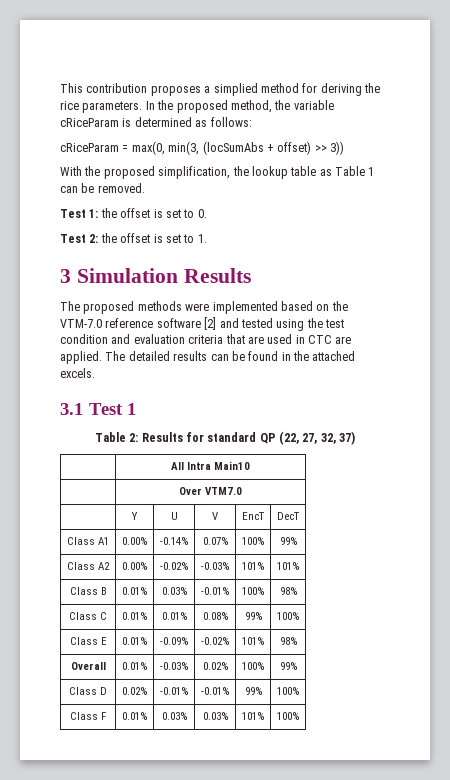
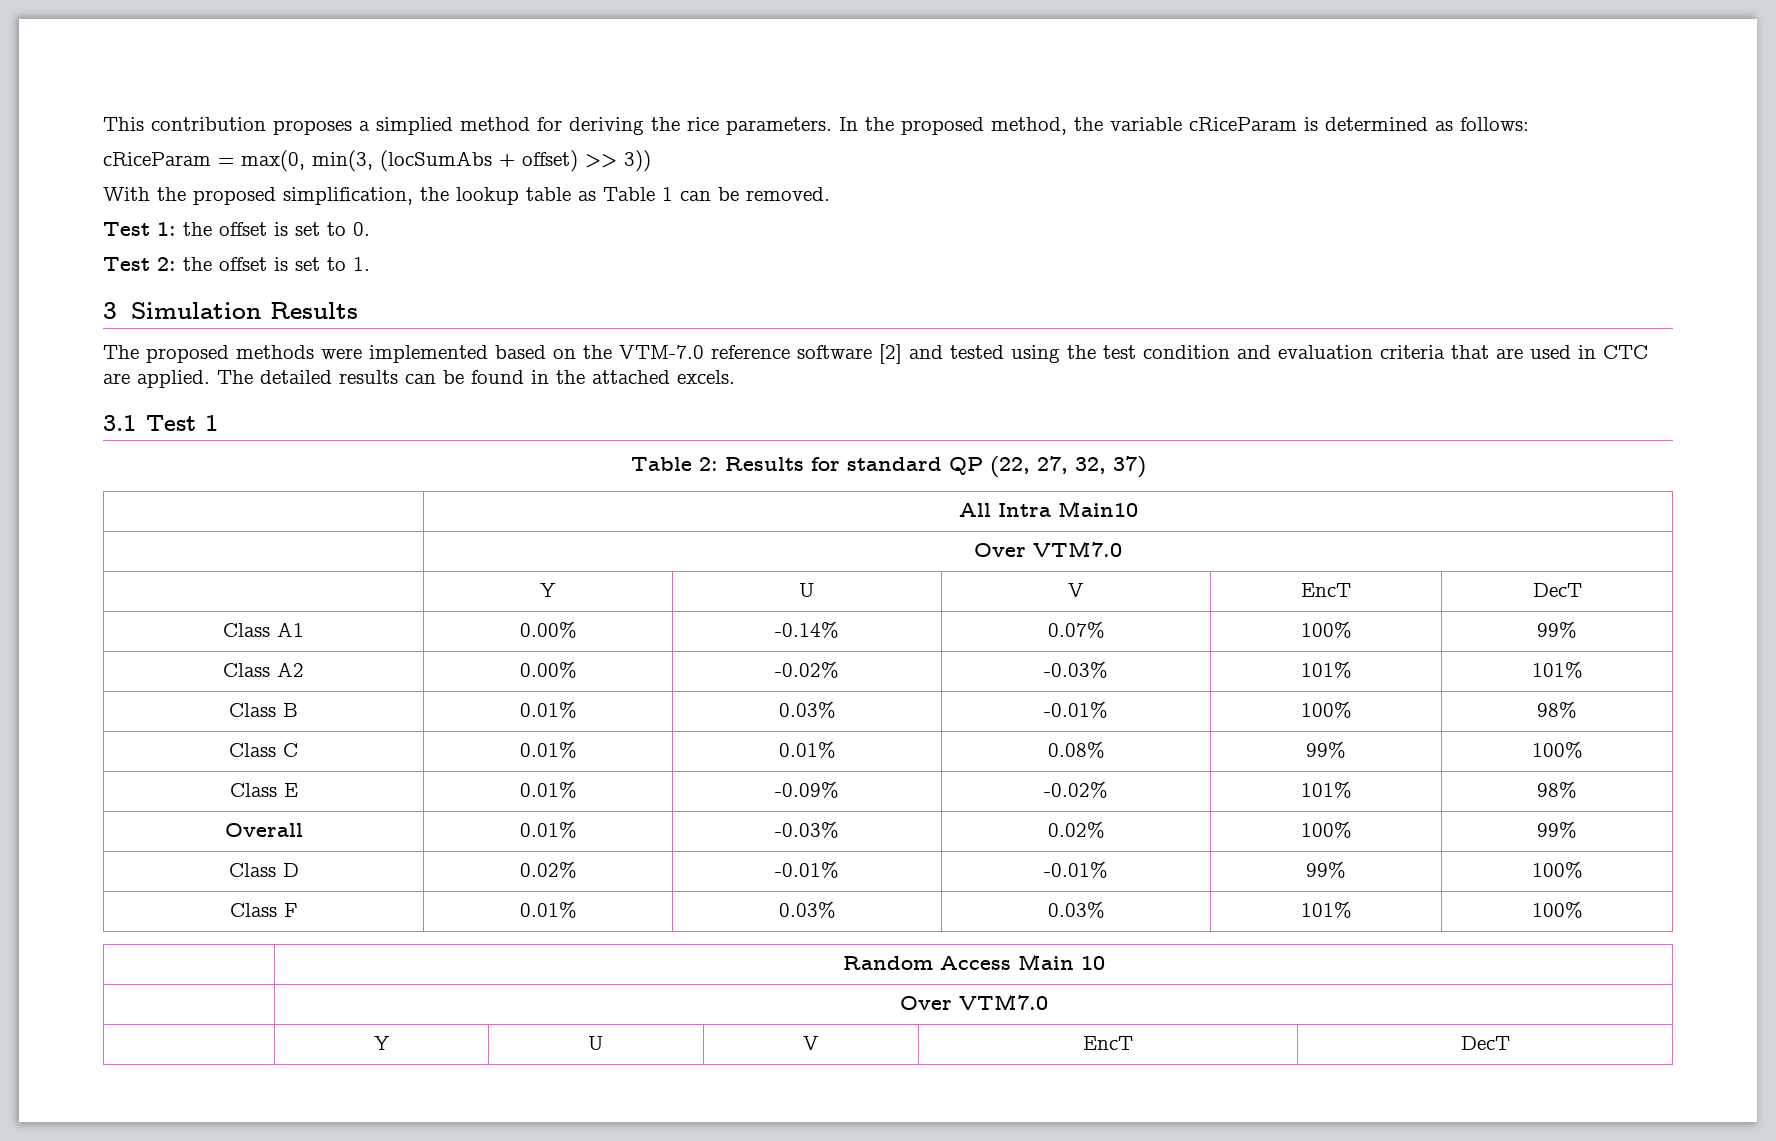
+ | Random Access Main 10
+ | Over VTM7.0
+ | Y | U | V | EncT | DecT

